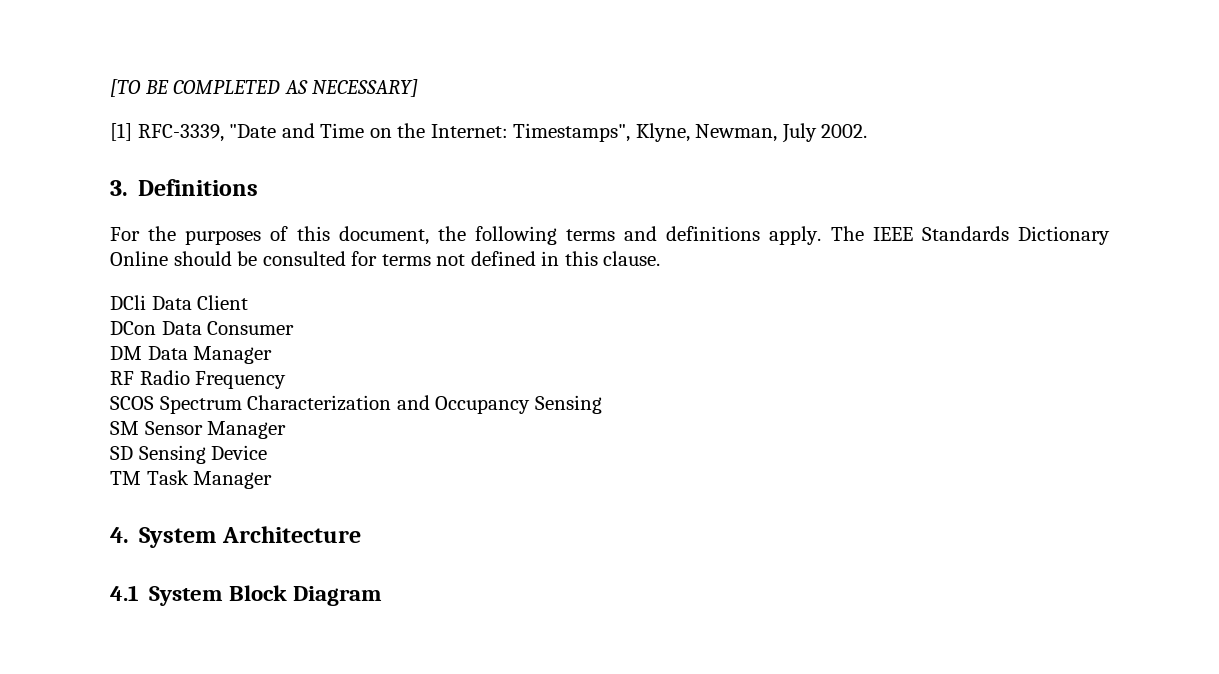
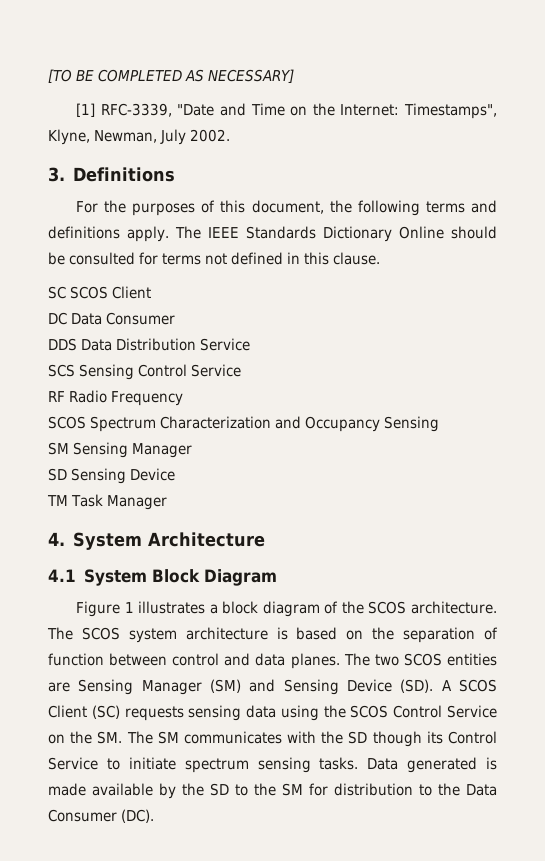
- DCli Data Client
+ SC SCOS Client
- DCon Data Consumer
+ DC Data Consumer
- DM Data Manager
+ DDS Data Distribution Service
+ SCS Sensing Control Service
- SM Sensor Manager
+ SM Sensing Manager
+ Figure 1 illustrates a block diagram of the SCOS architecture. The SCOS system architecture is based on the separation of function between control and data planes. The two SCOS entities are Sensing Manager (SM) and Sensing Device (SD). A SCOS Client (SC) requests sensing data using the SCOS Control Service on the SM. The SM communicates with the SD though its Control Service to initiate spectrum sensing tasks. Data generated is made available by the SD to the SM for distribution to the Data Consumer (DC).

